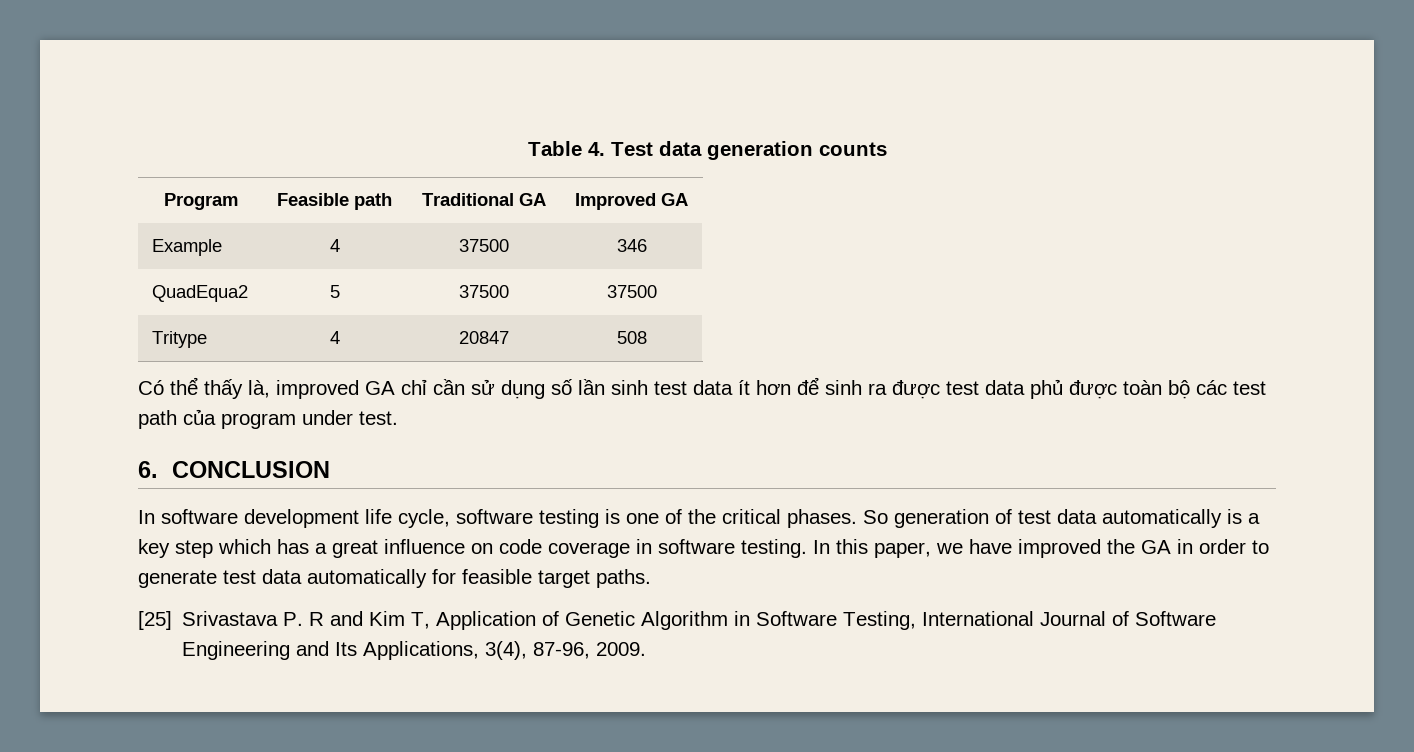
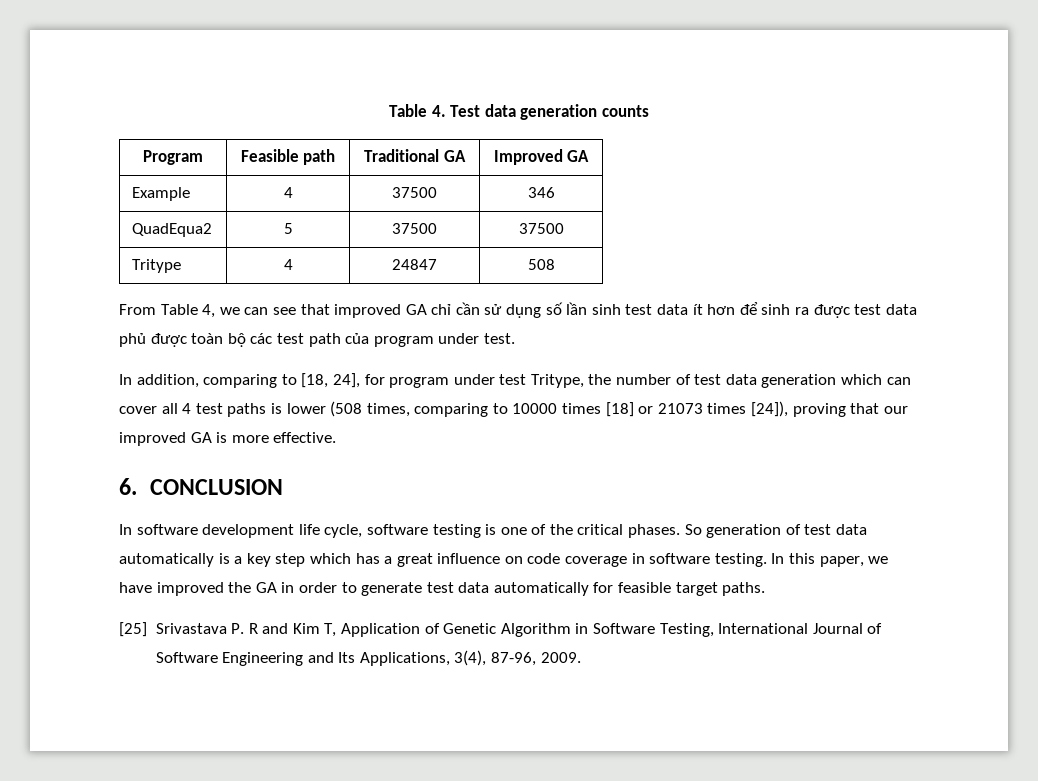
- Tritype | 4 | 20847 | 508
+ Tritype | 4 | 24847 | 508
- Có thể thấy là, improved GA chỉ cần sử dụng số lần sinh test data ít hơn để sinh ra được test data phủ được toàn bộ các test path của program under test.
+ From Table 4, we can see that improved GA chỉ cần sử dụng số lần sinh test data ít hơn để sinh ra được test data phủ được toàn bộ các test path của program under test.
+ In addition, comparing to [18, 24], for program under test Tritype, the number of test data generation which can cover all 4 test paths is lower (508 times, comparing to 10000 times [18] or 21073 times [24]), proving that our improved GA is more effective.

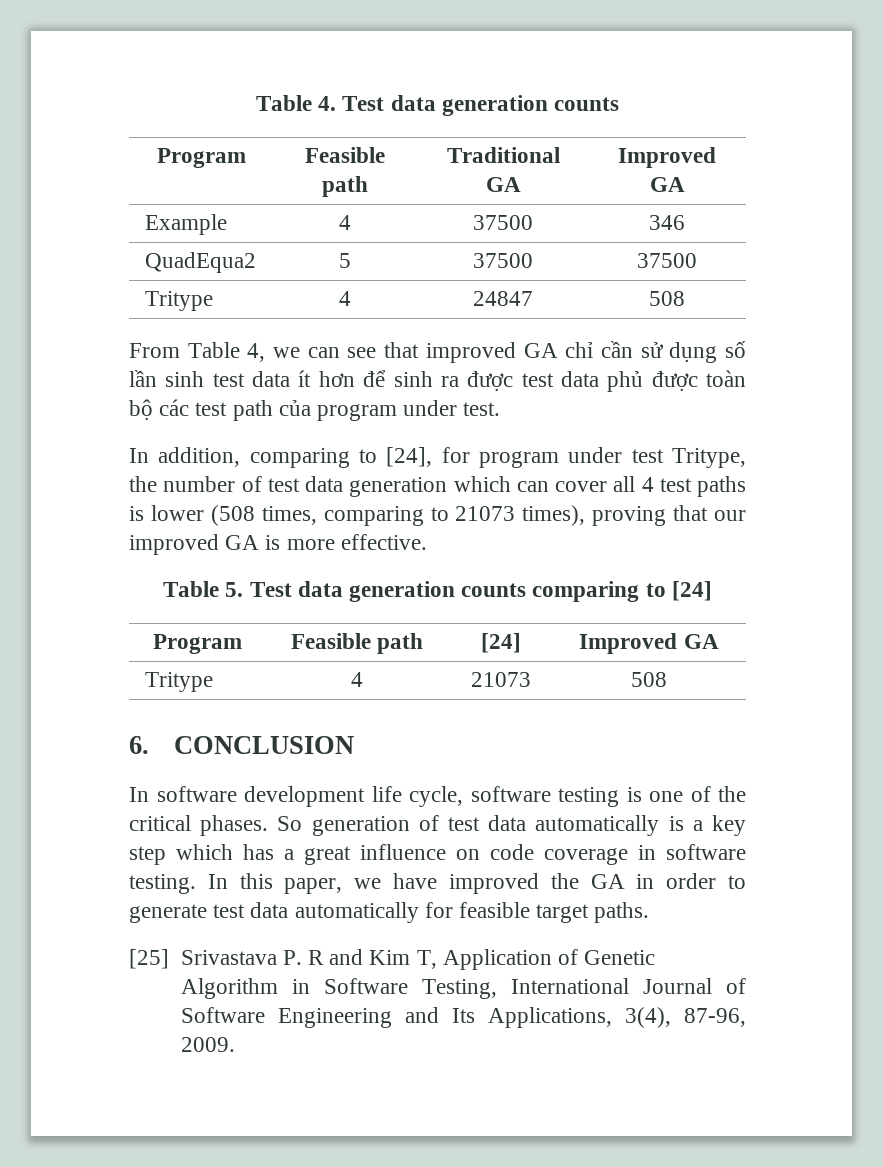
- In addition, comparing to [18, 24], for program under test Tritype, the number of test data generation which can cover all 4 test paths is lower (508 times, comparing to 10000 times [18] or 21073 times [24]), proving that our improved GA is more effective.
+ In addition, comparing to [24], for program under test Tritype, the number of test data generation which can cover all 4 test paths is lower (508 times, comparing to 21073 times), proving that our improved GA is more effective.
+ Table 5. Test data generation counts comparing to [24]
+ Program | Feasible path | [24] | Improved GA
+ Tritype | 4 | 21073 | 508

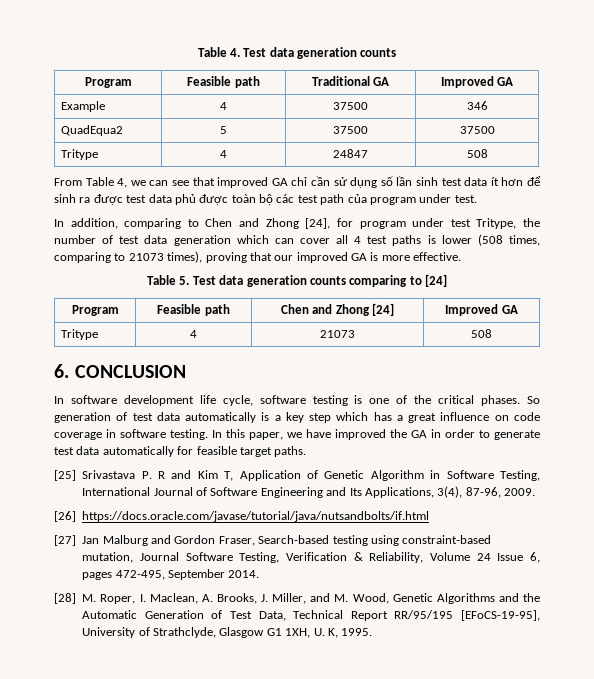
- In addition, comparing to [24], for program under test Tritype, the number of test data generation which can cover all 4 test paths is lower (508 times, comparing to 21073 times), proving that our improved GA is more effective.
+ In addition, comparing to Chen and Zhong [24], for program under test Tritype, the number of test data generation which can cover all 4 test paths is lower (508 times, comparing to 21073 times), proving that our improved GA is more effective.
- Program | Feasible path | [24] | Improved GA
+ Program | Feasible path | Chen and Zhong [24] | Improved GA
+ [26] https://docs.oracle.com/javase/tutorial/java/nutsandbolts/if.html
+ [27] Jan Malburg and Gordon Fraser, Search-based testing using constraint-based mutation, Journal Software Testing, Verification & Reliability, Volume 24 Issue 6, pages 472-495, September 2014.
+ [28] M. Roper, I. Maclean, A. Brooks, J. Miller, and M. Wood, Genetic Algorithms and the Automatic Generation of Test Data, Technical Report RR/95/195 [EFoCS-19-95], University of Strathclyde, Glasgow G1 1XH, U. K, 1995.

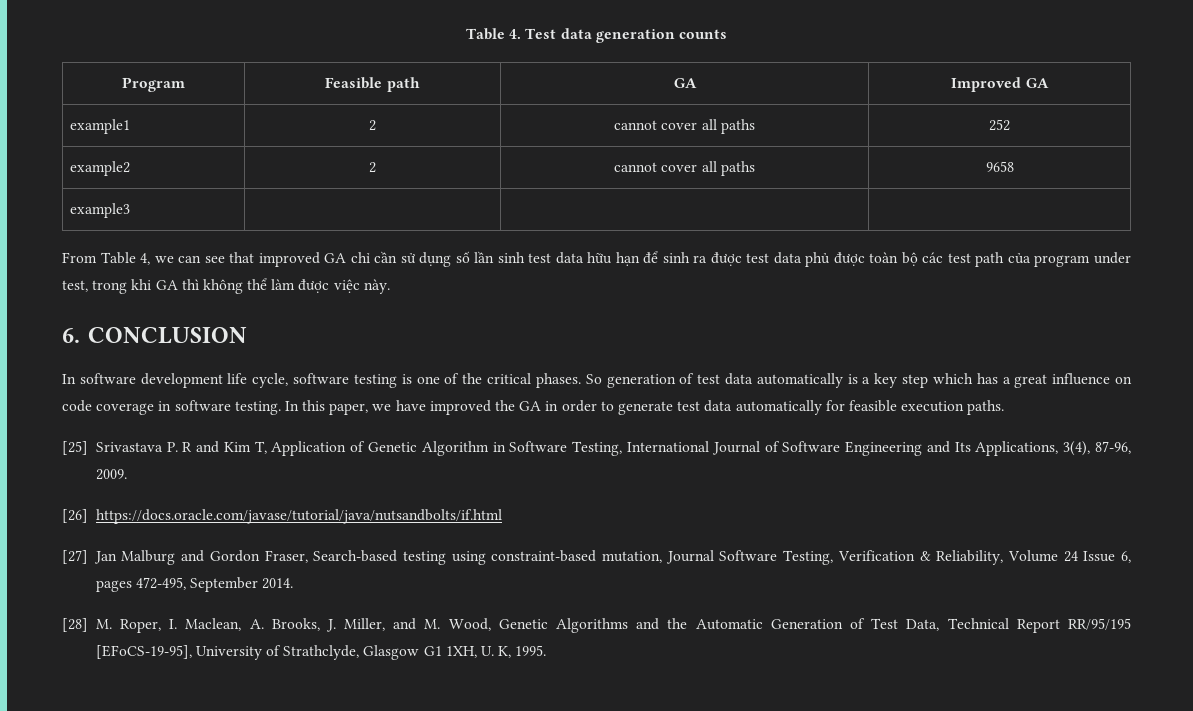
- Program | Feasible path | Traditional GA | Improved GA
+ Program | Feasible path | GA | Improved GA
- Example | 4 | 37500 | 346
- QuadEqua2 | 5 | 37500 | 37500
- Tritype | 4 | 24847 | 508
+ example1 | 2 | cannot cover all paths | 252
+ example2 | 2 | cannot cover all paths | 9658
+ example3 | | |
- From Table 4, we can see that improved GA chỉ cần sử dụng số lần sinh test data ít hơn để sinh ra được test data phủ được toàn bộ các test path của program under test.
- In addition, comparing to Chen and Zhong [24], for program under test Tritype, the number of test data generation which can cover all 4 test paths is lower (508 times, comparing to 21073 times), proving that our improved GA is more effective.
- Table 5. Test data generation counts comparing to [24]
- Program | Feasible path | Chen and Zhong [24] | Improved GA
- Tritype | 4 | 21073 | 508
+ From Table 4, we can see that improved GA chỉ cần sử dụng số lần sinh test data hữu hạn để sinh ra được test data phủ được toàn bộ các test path của program under test, trong khi GA thì không thể làm được việc này.
- In this paper, we have improved the GA in order to generate test data automatically for feasible target paths.
+ In this paper, we have improved the GA in order to generate test data automatically for feasible execution paths.

